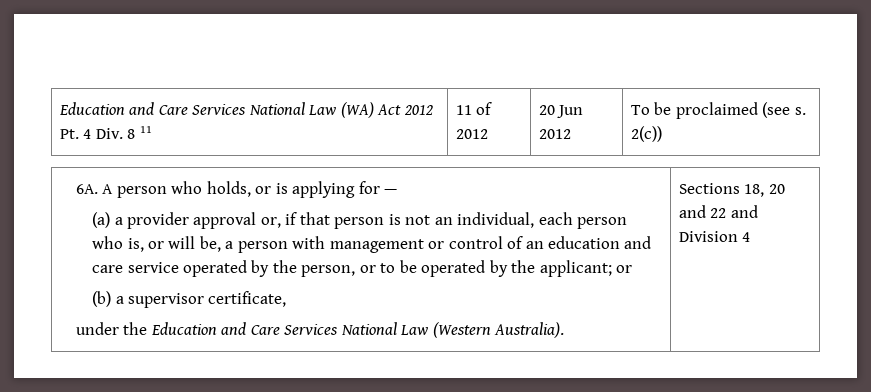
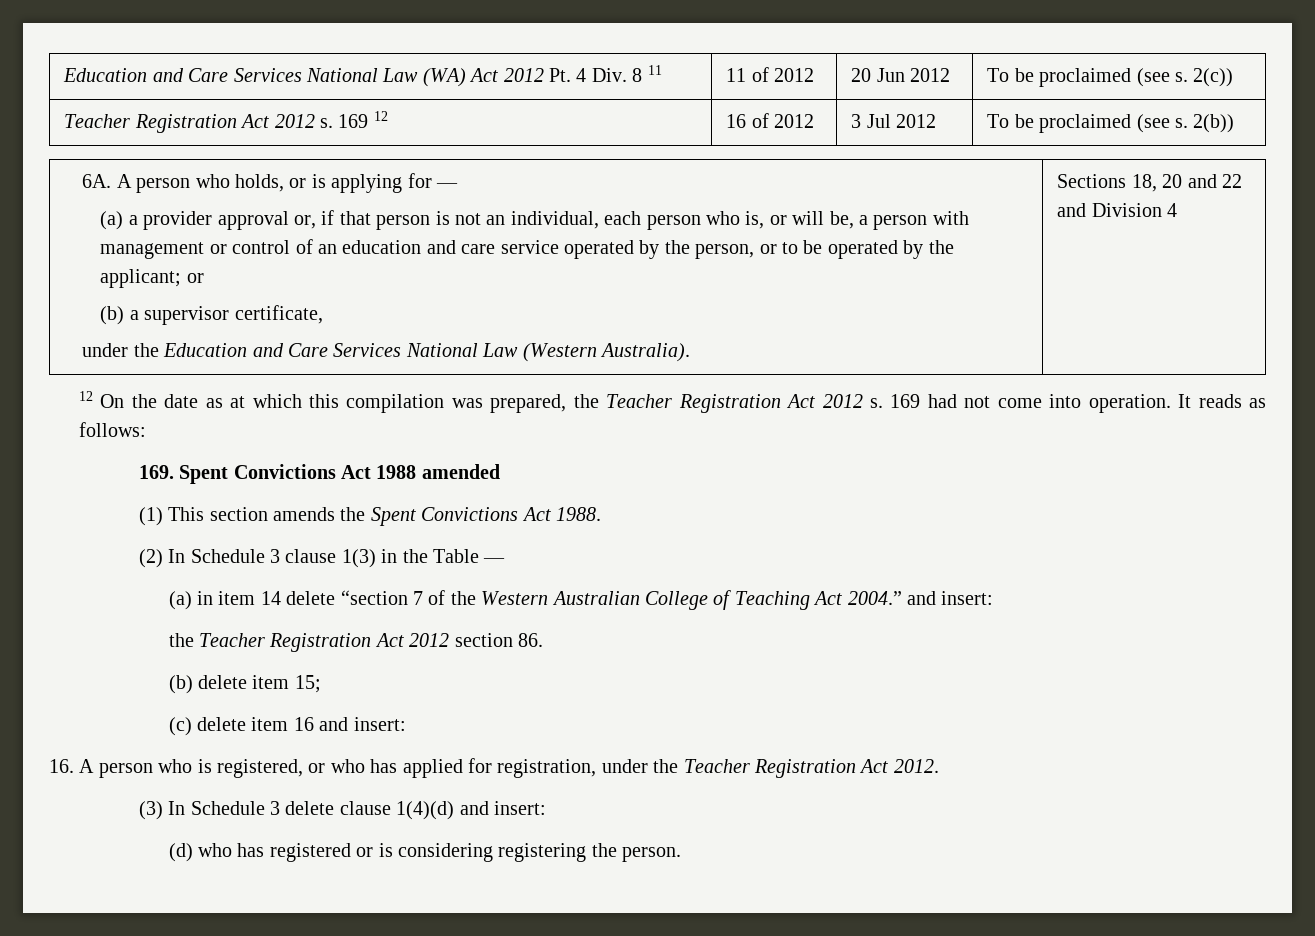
+ Teacher Registration Act 2012 s. 169 12 | 16 of 2012 | 3 Jul 2012 | To be proclaimed (see s. 2(b))
+ 12 On the date as at which this compilation was prepared, the Teacher Registration Act 2012 s. 169 had not come into operation. It reads as follows:
+ 169. Spent Convictions Act 1988 amended
+ (1) This section amends the Spent Convictions Act 1988.
+ (2) In Schedule 3 clause 1(3) in the Table —
+ (a) in item 14 delete “section 7 of the Western Australian College of Teaching Act 2004.” and insert:
+ the Teacher Registration Act 2012 section 86.
+ (b) delete item 15;
+ (c) delete item 16 and insert:
+ 16. A person who is registered, or who has applied for registration, under the Teacher Registration Act 2012.
+ (3) In Schedule 3 delete clause 1(4)(d) and insert:
+ (d) who has registered or is considering registering the person.

